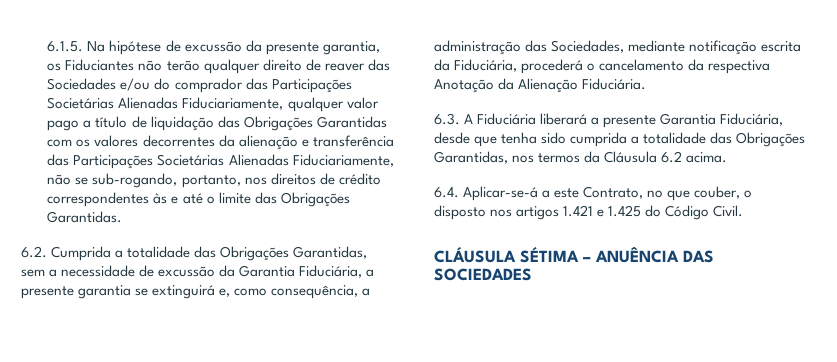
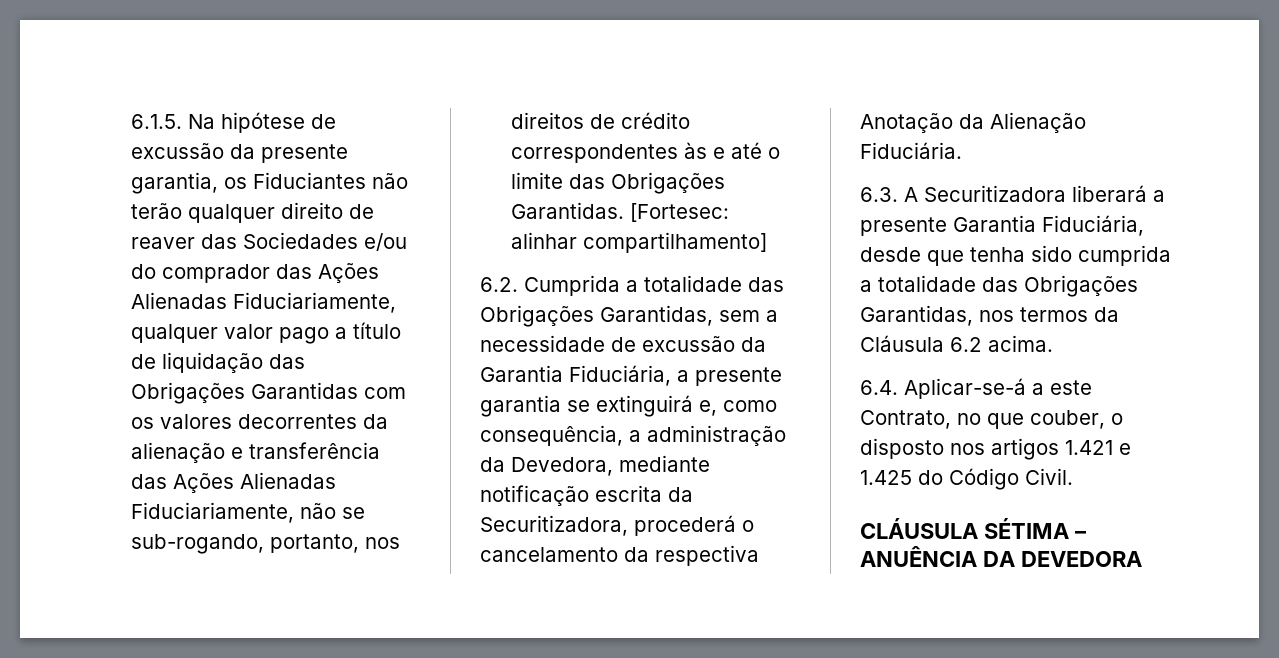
- 6.1.5. Na hipótese de excussão da presente garantia, os Fiduciantes não terão qualquer direito de reaver das Sociedades e/ou do comprador das Participações Societárias Alienadas Fiduciariamente, qualquer valor pago a título de liquidação das Obrigações Garantidas com os valores decorrentes da alienação e transferência das Participações Societárias Alienadas Fiduciariamente, não se sub-rogando, portanto, nos direitos de crédito correspondentes às e até o limite das Obrigações Garantidas.
+ 6.1.5. Na hipótese de excussão da presente garantia, os Fiduciantes não terão qualquer direito de reaver das Sociedades e/ou do comprador das Ações Alienadas Fiduciariamente, qualquer valor pago a título de liquidação das Obrigações Garantidas com os valores decorrentes da alienação e transferência das Ações Alienadas Fiduciariamente, não se sub-rogando, portanto, nos direitos de crédito correspondentes às e até o limite das Obrigações Garantidas. [Fortesec: alinhar compartilhamento]
- 6.2. Cumprida a totalidade das Obrigações Garantidas, sem a necessidade de excussão da Garantia Fiduciária, a presente garantia se extinguirá e, como consequência, a administração das Sociedades, mediante notificação escrita da Fiduciária, procederá o cancelamento da respectiva Anotação da Alienação Fiduciária.
+ 6.2. Cumprida a totalidade das Obrigações Garantidas, sem a necessidade de excussão da Garantia Fiduciária, a presente garantia se extinguirá e, como consequência, a administração da Devedora, mediante notificação escrita da Securitizadora, procederá o cancelamento da respectiva Anotação da Alienação Fiduciária.
- 6.3. A Fiduciária liberará a presente Garantia Fiduciária, desde que tenha sido cumprida a totalidade das Obrigações Garantidas, nos termos da Cláusula 6.2 acima.
+ 6.3. A Securitizadora liberará a presente Garantia Fiduciária, desde que tenha sido cumprida a totalidade das Obrigações Garantidas, nos termos da Cláusula 6.2 acima.
- CLÁUSULA SÉTIMA – ANUÊNCIA DAS SOCIEDADES
+ CLÁUSULA SÉTIMA – ANUÊNCIA DA DEVEDORA

